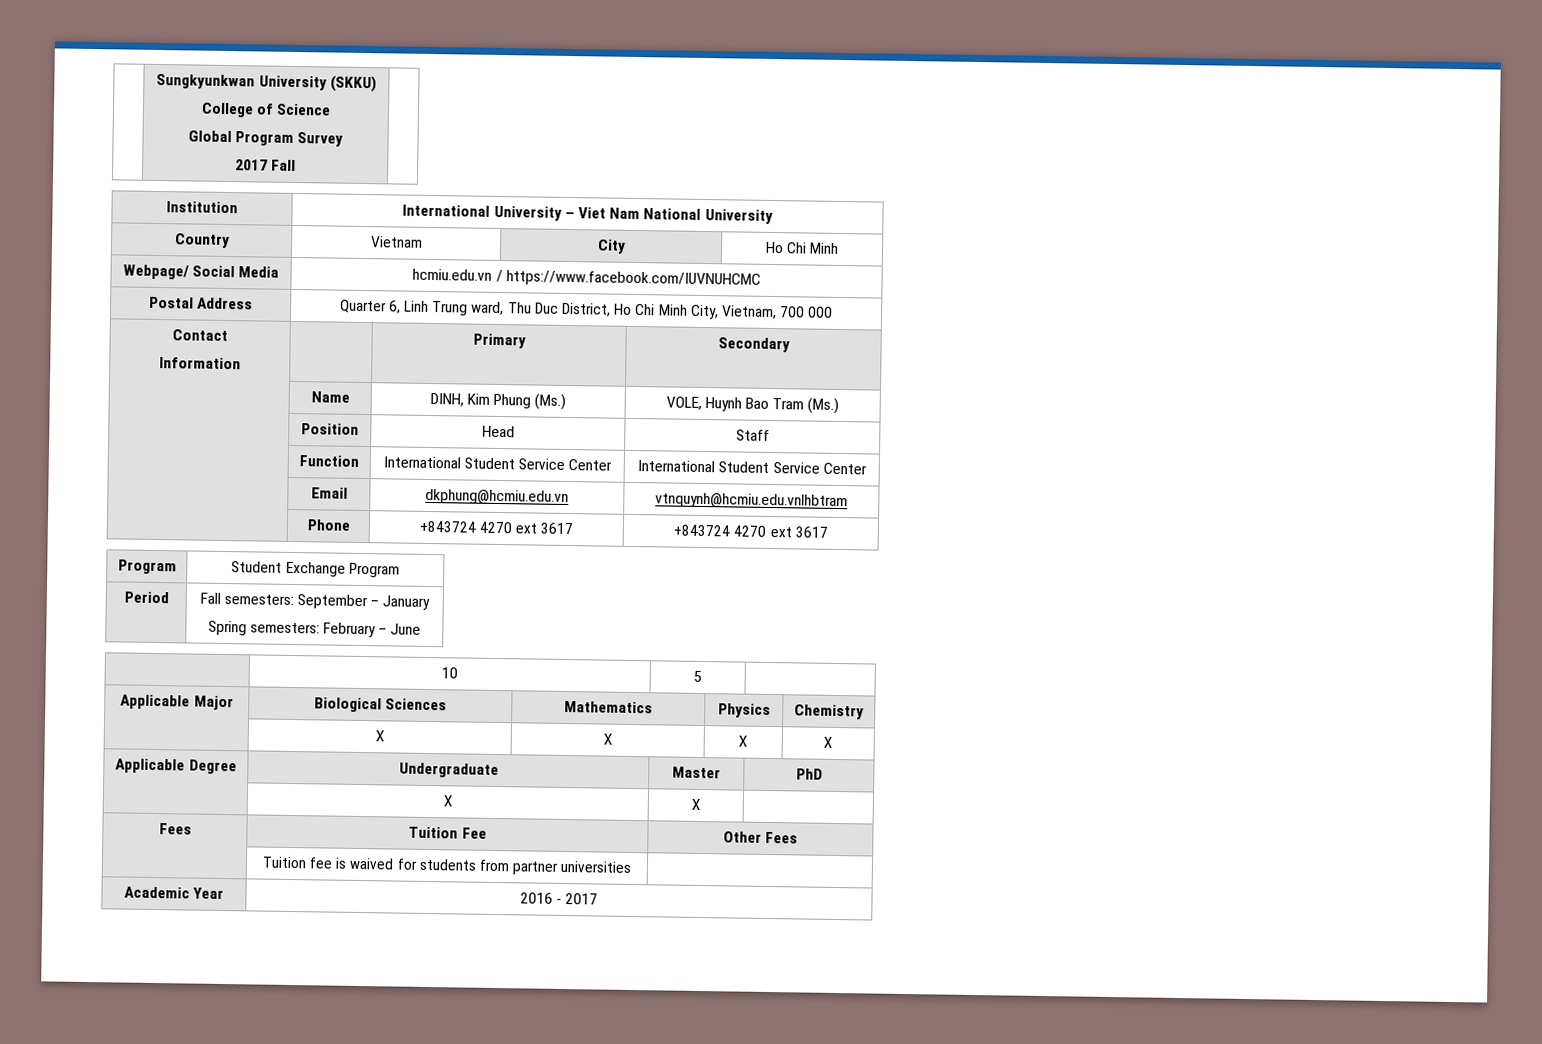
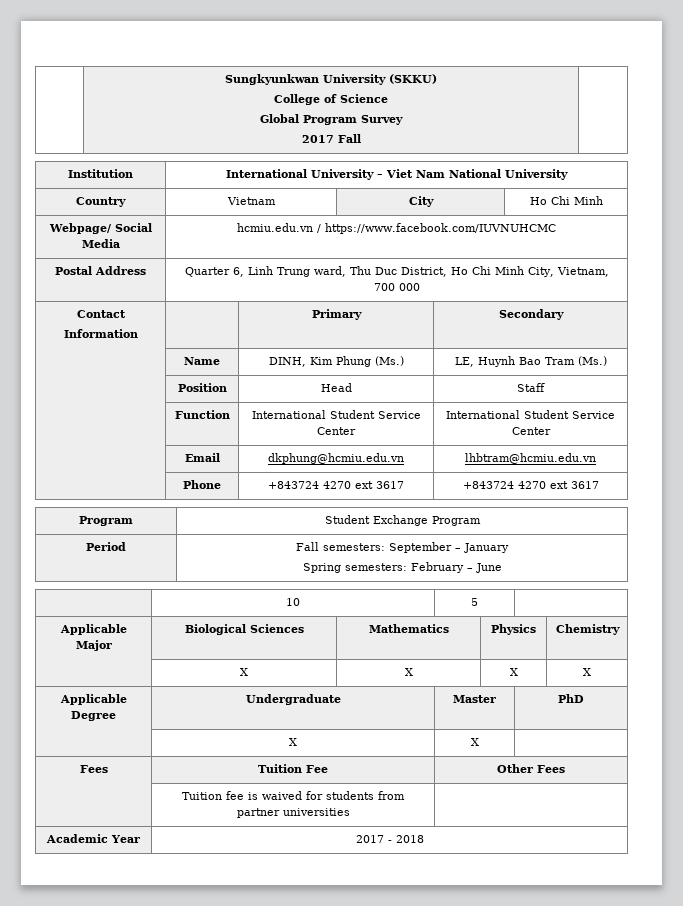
- | Name | DINH, Kim Phung (Ms.) | VOLE, Huynh Bao Tram (Ms.)
+ | Name | DINH, Kim Phung (Ms.) | LE, Huynh Bao Tram (Ms.)
- | Email | dkphung@hcmiu.edu.vn | vtnquynh@hcmiu.edu.vnlhbtram
+ | Email | dkphung@hcmiu.edu.vn | lhbtram@hcmiu.edu.vn
- Academic Year | 2016 - 2017
+ Academic Year | 2017 - 2018

